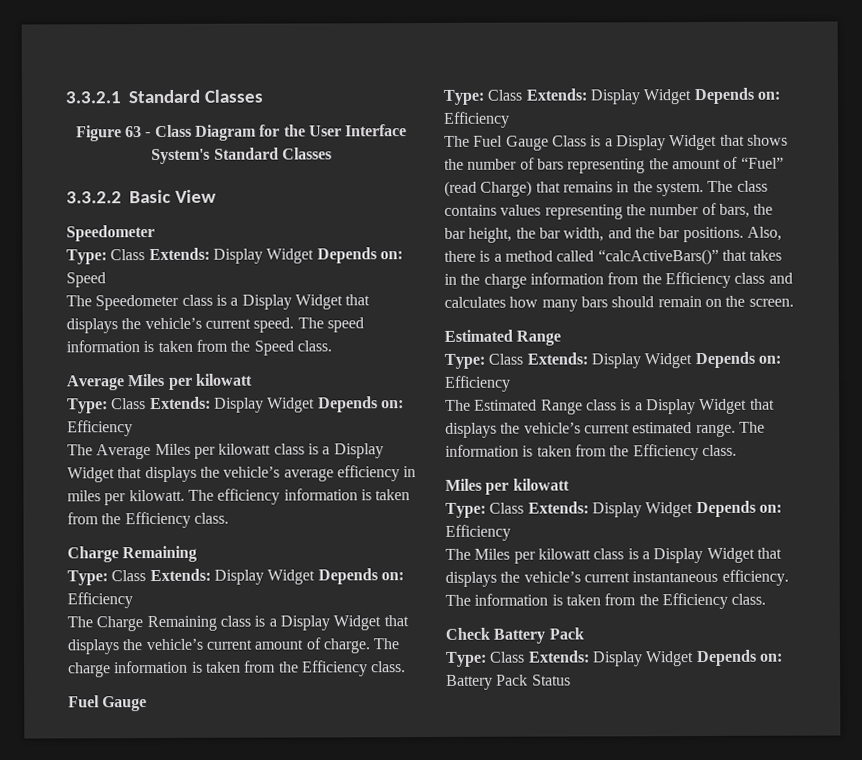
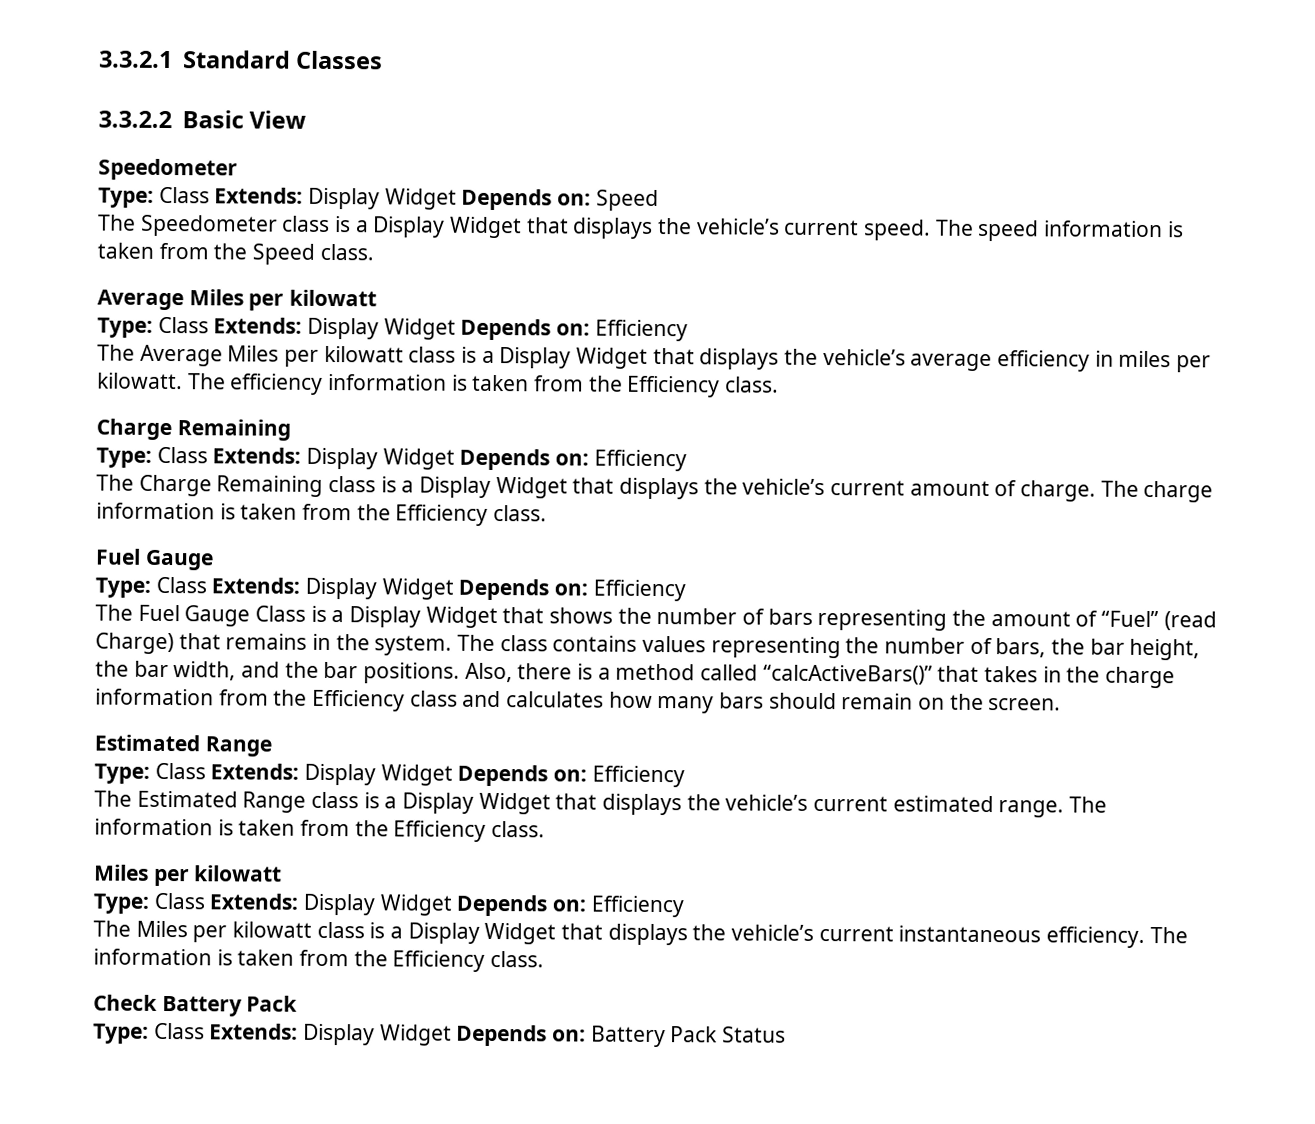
- Figure 63 - Class Diagram for the User Interface System's Standard Classes

